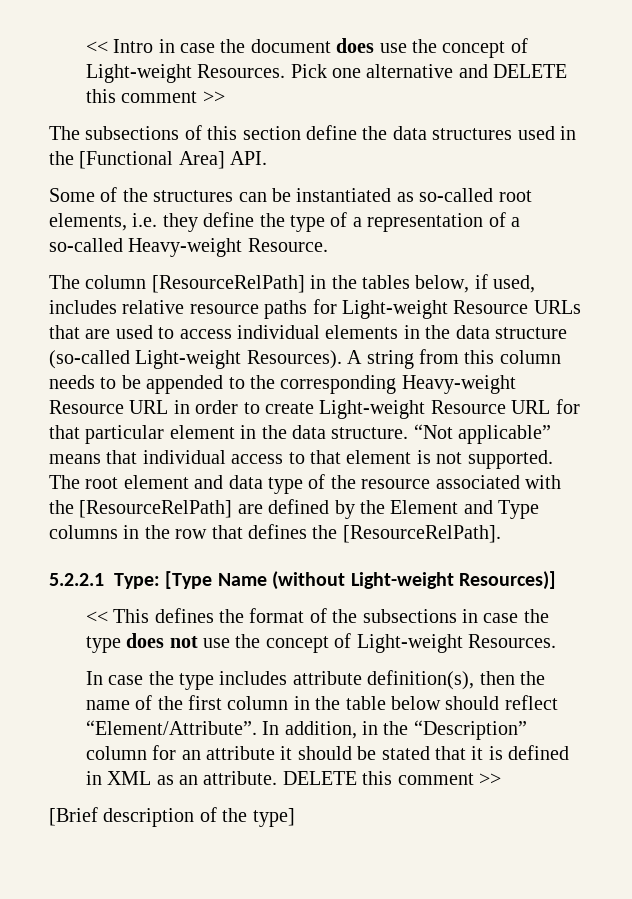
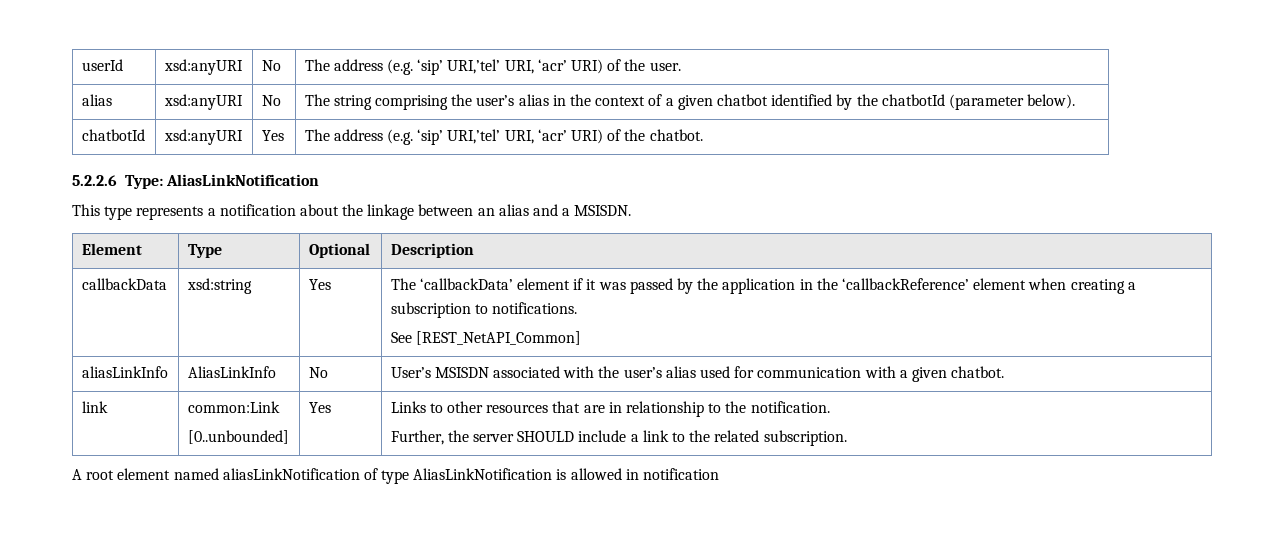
- << Intro in case the document does use the concept of Light-weight Resources. Pick one alternative and DELETE this comment >>
- The subsections of this section define the data structures used in the [Functional Area] API.
- Some of the structures can be instantiated as so-called root elements, i.e. they define the type of a representation of a so-called Heavy-weight Resource.
- The column [ResourceRelPath] in the tables below, if used, includes relative resource paths for Light-weight Resource URLs that are used to access individual elements in the data structure (so-called Light-weight Resources). A string from this column needs to be appended to the corresponding Heavy-weight Resource URL in order to create Light-weight Resource URL for that particular element in the data structure. “Not applicable” means that individual access to that element is not supported. The root element and data type of the resource associated with the [ResourceRelPath] are defined by the Element and Type columns in the row that defines the [ResourceRelPath].
- 5.2.2.1 Type: [Type Name (without Light-weight Resources)]
- << This defines the format of the subsections in case the type does not use the concept of Light-weight Resources.
- In case the type includes attribute definition(s), then the name of the first column in the table below should reflect “Element/Attribute”. In addition, in the “Description” column for an attribute it should be stated that it is defined in XML as an attribute. DELETE this comment >>
- [Brief description of the type]
+ userId | xsd:anyURI | No | The address (e.g. ‘sip’ URI,’tel’ URI, ‘acr’ URI) of the user.
+ alias | xsd:anyURI | No | The string comprising the user’s alias in the context of a given chatbot identified by the chatbotId (parameter below).
+ chatbotId | xsd:anyURI | Yes | The address (e.g. ‘sip’ URI,’tel’ URI, ‘acr’ URI) of the chatbot.
+ 5.2.2.6 Type: AliasLinkNotification
+ This type represents a notification about the linkage between an alias and a MSISDN.
+ Element | Type | Optional | Description
+ callbackData | xsd:string | Yes | The ‘callbackData’ element if it was passed by the application in the ‘callbackReference’ element when creating a subscription to notifications.
+ See [REST_NetAPI_Common]
+ aliasLinkInfo | AliasLinkInfo | No | User’s MSISDN associated with the user’s alias used for communication with a given chatbot.
+ link | common:Link
+ [0..unbounded] | Yes | Links to other resources that are in relationship to the notification.
+ Further, the server SHOULD include a link to the related subscription.
+ A root element named aliasLinkNotification of type AliasLinkNotification is allowed in notification

